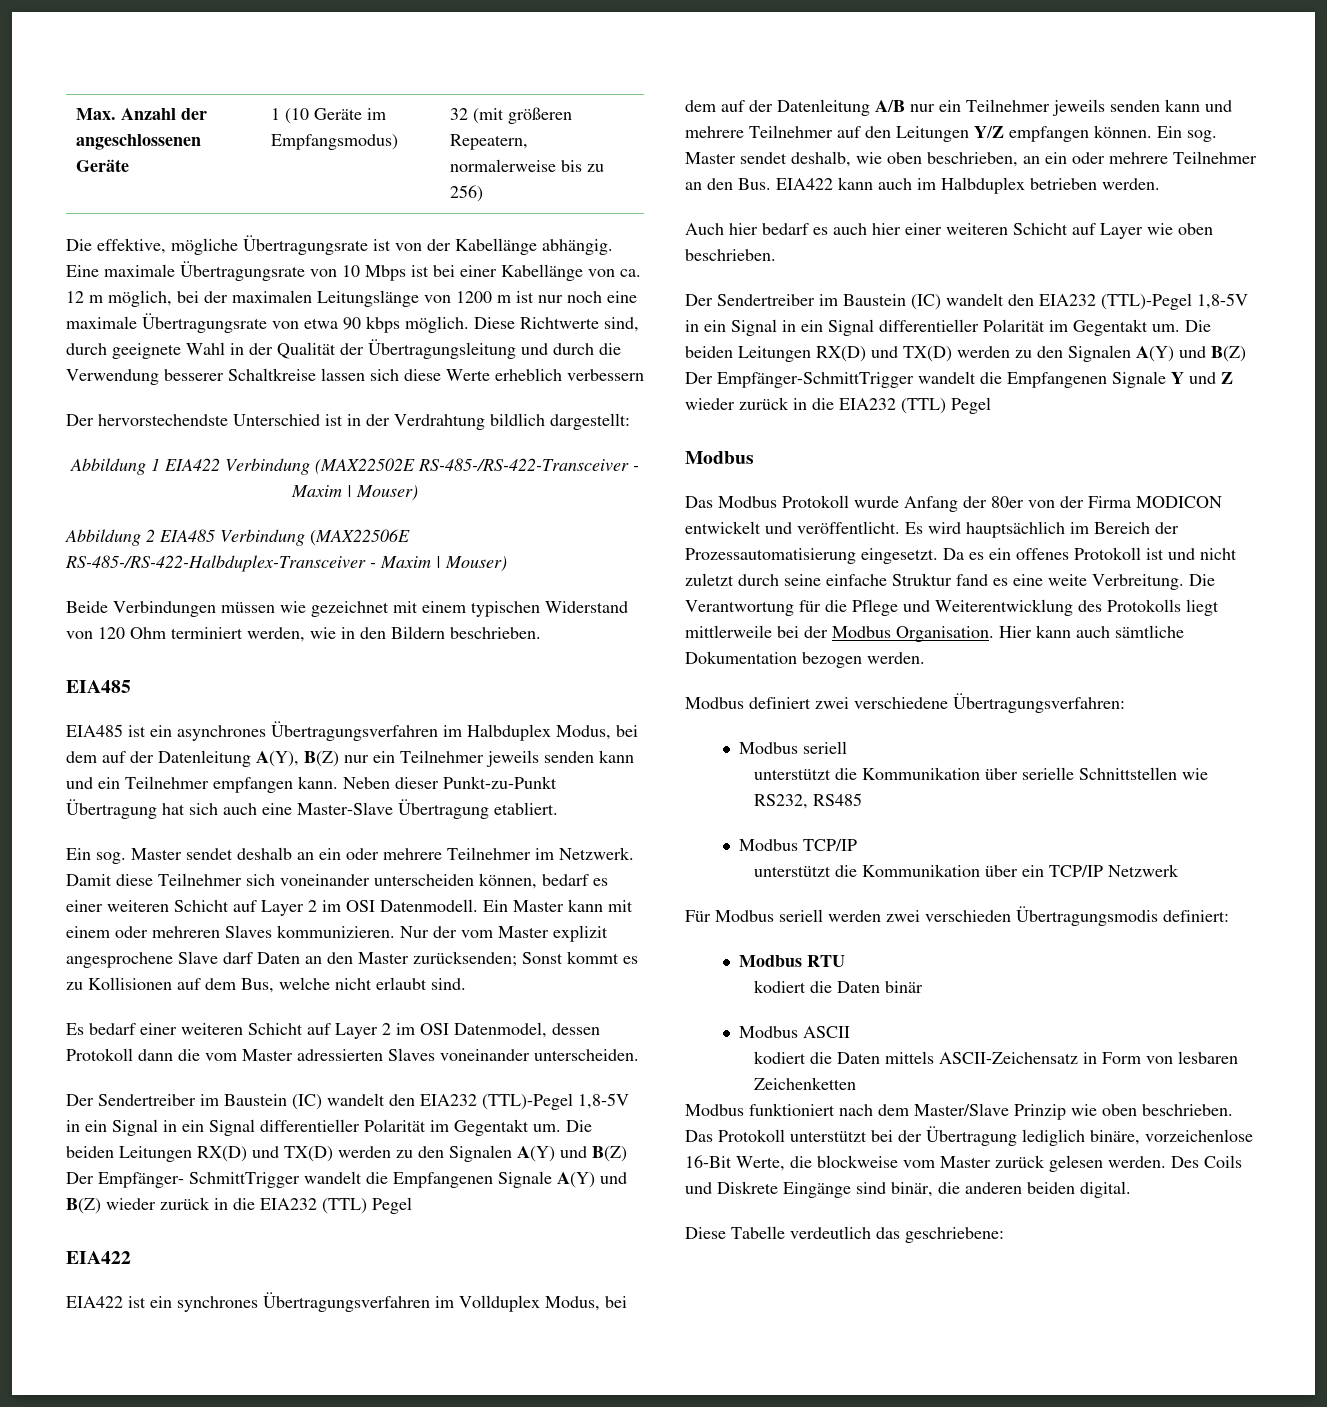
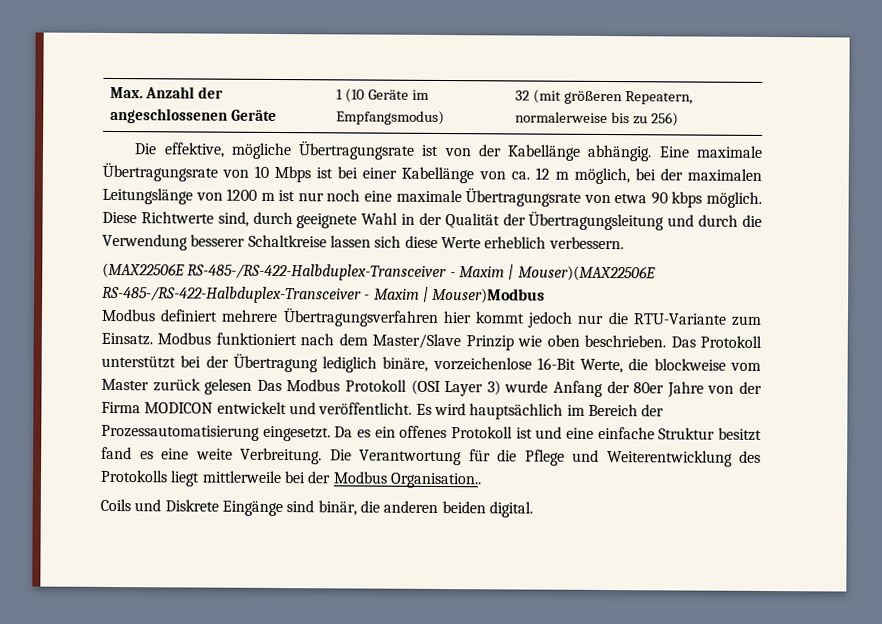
- Diese Richtwerte sind, durch geeignete Wahl in der Qualität der Übertragungsleitung und durch die Verwendung besserer Schaltkreise lassen sich diese Werte erheblich verbessern
- Der hervorstechendste Unterschied ist in der Verdrahtung bildlich dargestellt:
- Abbildung 1 EIA422 Verbindung (MAX22502E RS-485-/RS-422-Transceiver - Maxim | Mouser)
- Abbildung 2 EIA485 Verbindung (MAX22506E RS-485-/RS-422-Halbduplex-Transceiver - Maxim | Mouser)
- Beide Verbindungen müssen wie gezeichnet mit einem typischen Widerstand von 120 Ohm terminiert werden, wie in den Bildern beschrieben.
- EIA485
- EIA485 ist ein asynchrones Übertragungsverfahren im Halbduplex Modus, bei dem auf der Datenleitung A(Y), B(Z) nur ein Teilnehmer jeweils senden kann und ein Teilnehmer empfangen kann. Neben dieser Punkt-zu-Punkt Übertragung hat sich auch eine Master-Slave Übertragung etabliert.
- Ein sog. Master sendet deshalb an ein oder mehrere Teilnehmer im Netzwerk. Damit diese Teilnehmer sich voneinander unterscheiden können, bedarf es einer weiteren Schicht auf Layer 2 im OSI Datenmodell. Ein Master kann mit einem oder mehreren Slaves kommunizieren. Nur der vom Master explizit angesprochene Slave darf Daten an den Master zurücksenden; Sonst kommt es zu Kollisionen auf dem Bus, welche nicht erlaubt sind.
- Es bedarf einer weiteren Schicht auf Layer 2 im OSI Datenmodel, dessen Protokoll dann die vom Master adressierten Slaves voneinander unterscheiden.
- Der Sendertreiber im Baustein (IC) wandelt den EIA232 (TTL)-Pegel 1,8-5V in ein Signal in ein Signal differentieller Polarität im Gegentakt um. Die beiden Leitungen RX(D) und TX(D) werden zu den Signalen A(Y) und B(Z) Der Empfänger- SchmittTrigger wandelt die Empfangenen Signale A(Y) und B(Z) wieder zurück in die EIA232 (TTL) Pegel
- EIA422
- EIA422 ist ein synchrones Übertragungsverfahren im Vollduplex Modus, bei dem auf der Datenleitung A/B nur ein Teilnehmer jeweils senden kann und mehrere Teilnehmer auf den Leitungen Y/Z empfangen können. Ein sog. Master sendet deshalb, wie oben beschrieben, an ein oder mehrere Teilnehmer an den Bus. EIA422 kann auch im Halbduplex betrieben werden.
- Auch hier bedarf es auch hier einer weiteren Schicht auf Layer wie oben beschrieben.
- Der Sendertreiber im Baustein (IC) wandelt den EIA232 (TTL)-Pegel 1,8-5V in ein Signal in ein Signal differentieller Polarität im Gegentakt um. Die beiden Leitungen RX(D) und TX(D) werden zu den Signalen A(Y) und B(Z) Der Empfänger-SchmittTrigger wandelt die Empfangenen Signale Y und Z wieder zurück in die EIA232 (TTL) Pegel
- Modbus
- Das Modbus Protokoll wurde Anfang der 80er von der Firma MODICON entwickelt und veröffentlicht. Es wird hauptsächlich im Bereich der Prozessautomatisierung eingesetzt. Da es ein offenes Protokoll ist und nicht zuletzt durch seine einfache Struktur fand es eine weite Verbreitung. Die Verantwortung für die Pflege und Weiterentwicklung des Protokolls liegt mittlerweile bei der Modbus Organisation. Hier kann auch sämtliche Dokumentation bezogen werden.
- Modbus definiert zwei verschiedene Übertragungsverfahren:
- Modbus seriell
- unterstützt die Kommunikation über serielle Schnittstellen wie RS232, RS485
- Modbus TCP/IP
- unterstützt die Kommunikation über ein TCP/IP Netzwerk
- Für Modbus seriell werden zwei verschieden Übertragungsmodis definiert:
- Modbus RTU
- kodiert die Daten binär
- Modbus ASCII
- kodiert die Daten mittels ASCII-Zeichensatz in Form von lesbaren Zeichenketten
- Modbus funktioniert nach dem Master/Slave Prinzip wie oben beschrieben.
+ Diese Richtwerte sind, durch geeignete Wahl in der Qualität der Übertragungsleitung und durch die Verwendung besserer Schaltkreise lassen sich diese Werte erheblich verbessern.
+ (MAX22506E RS-485-/RS-422-Halbduplex-Transceiver - Maxim | Mouser)(MAX22506E RS-485-/RS-422-Halbduplex-Transceiver - Maxim | Mouser)Modbus
+ Modbus definiert mehrere Übertragungsverfahren hier kommt jedoch nur die RTU-Variante zum Einsatz. Modbus funktioniert nach dem Master/Slave Prinzip wie oben beschrieben.
- Das Protokoll unterstützt bei der Übertragung lediglich binäre, vorzeichenlose 16-Bit Werte, die blockweise vom Master zurück gelesen werden. Des Coils und Diskrete Eingänge sind binär, die anderen beiden digital.
+ Das Protokoll unterstützt bei der Übertragung lediglich binäre, vorzeichenlose 16-Bit Werte, die blockweise vom Master zurück gelesen Das Modbus Protokoll (OSI Layer 3) wurde Anfang der 80er Jahre von der Firma MODICON entwickelt und veröffentlicht. Es wird hauptsächlich im Bereich der Prozessautomatisierung eingesetzt. Da es ein offenes Protokoll ist und eine einfache Struktur besitzt fand es eine weite Verbreitung. Die Verantwortung für die Pflege und Weiterentwicklung des Protokolls liegt mittlerweile bei der Modbus Organisation..
+ Coils und Diskrete Eingänge sind binär, die anderen beiden digital.
- Diese Tabelle verdeutlich das geschriebene:

